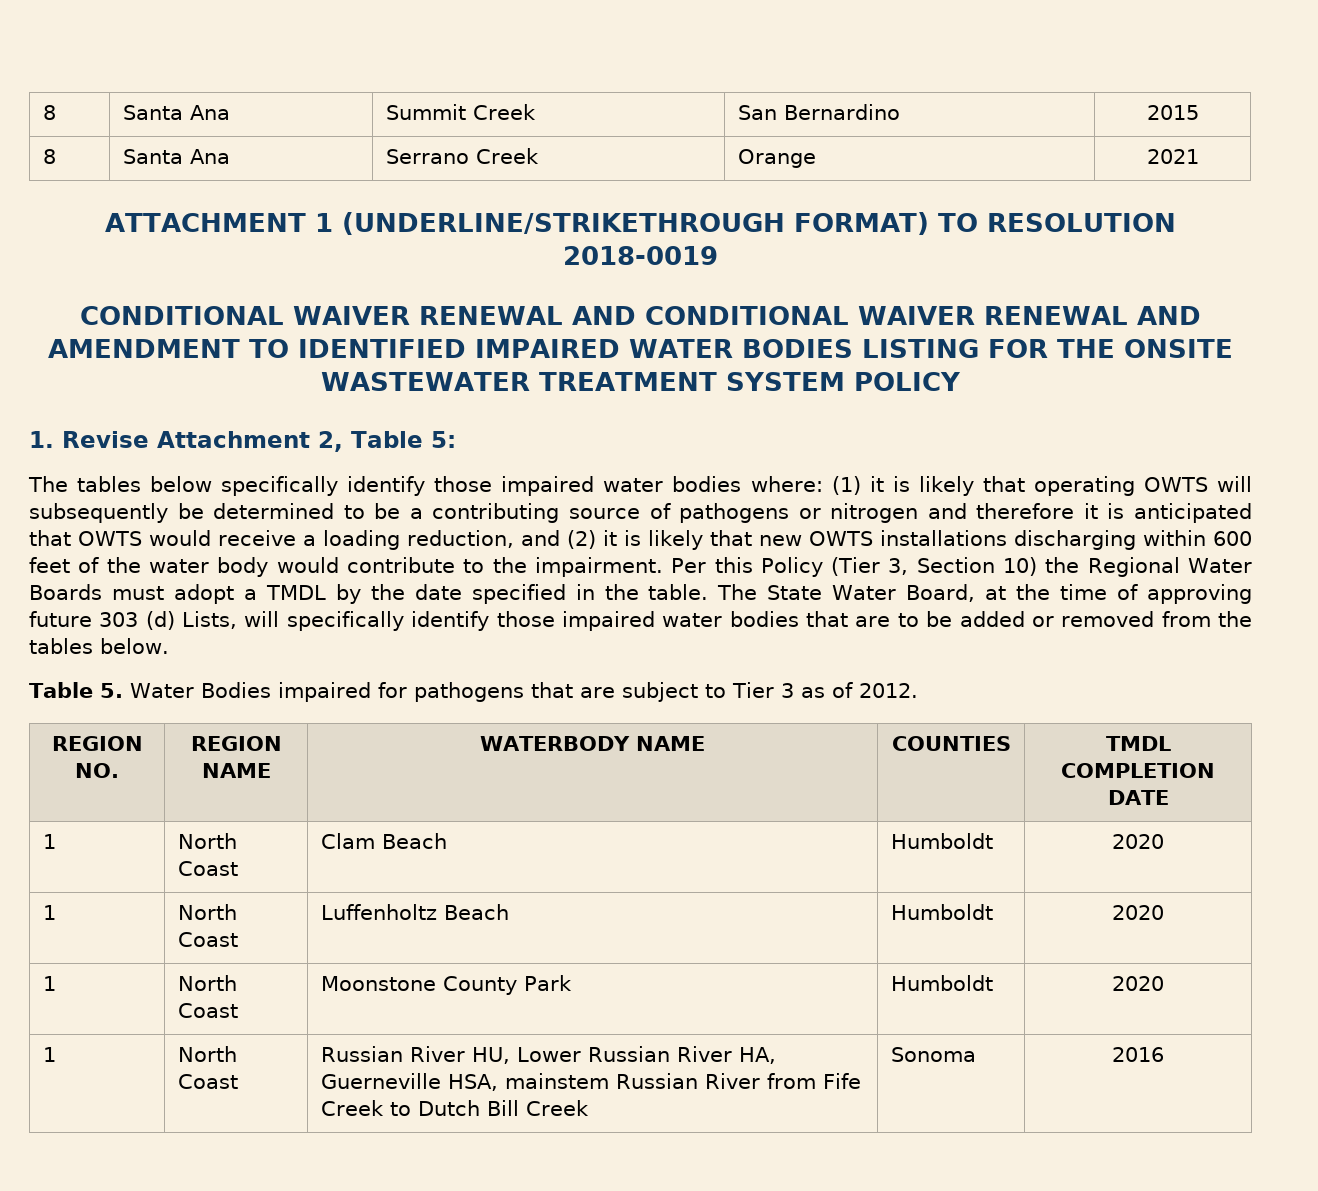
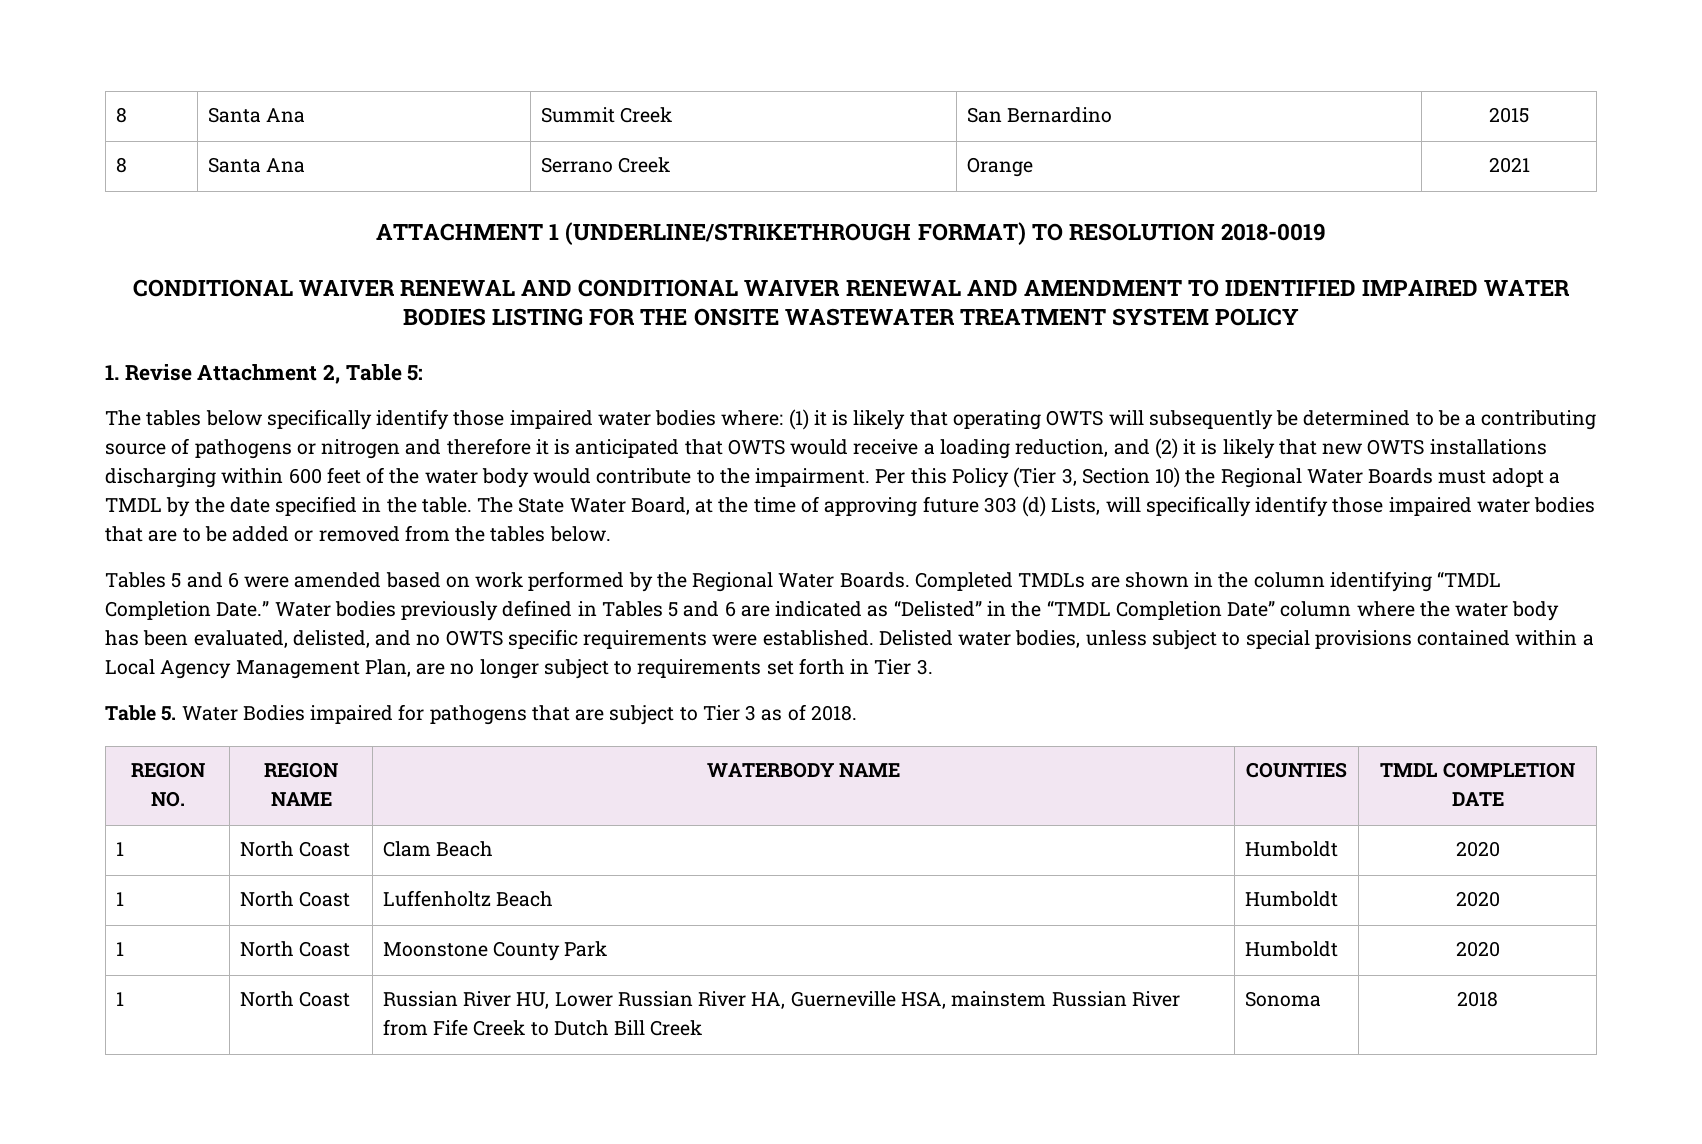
+ Tables 5 and 6 were amended based on work performed by the Regional Water Boards. Completed TMDLs are shown in the column identifying “TMDL Completion Date.” Water bodies previously defined in Tables 5 and 6 are indicated as “Delisted” in the “TMDL Completion Date” column where the water body has been evaluated, delisted, and no OWTS specific requirements were established. Delisted water bodies, unless subject to special provisions contained within a Local Agency Management Plan, are no longer subject to requirements set forth in Tier 3.
- Table 5. Water Bodies impaired for pathogens that are subject to Tier 3 as of 2012.
+ Table 5. Water Bodies impaired for pathogens that are subject to Tier 3 as of 2018.
- 1 | North Coast | Russian River HU, Lower Russian River HA, Guerneville HSA, mainstem Russian River from Fife Creek to Dutch Bill Creek | Sonoma | 2016
+ 1 | North Coast | Russian River HU, Lower Russian River HA, Guerneville HSA, mainstem Russian River from Fife Creek to Dutch Bill Creek | Sonoma | 2018

